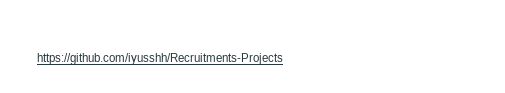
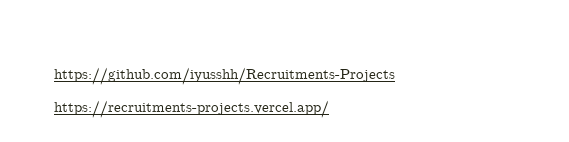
+ https://recruitments-projects.vercel.app/

